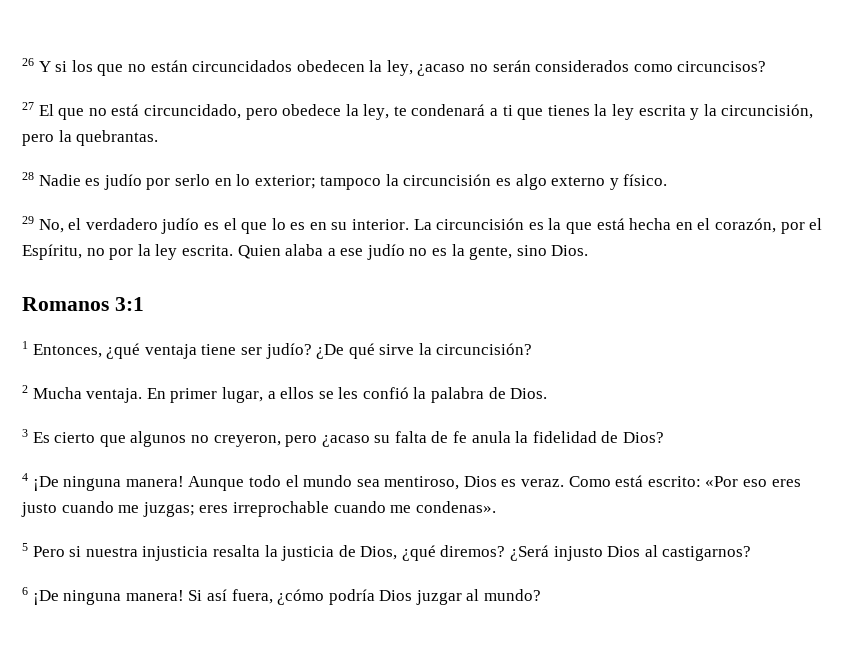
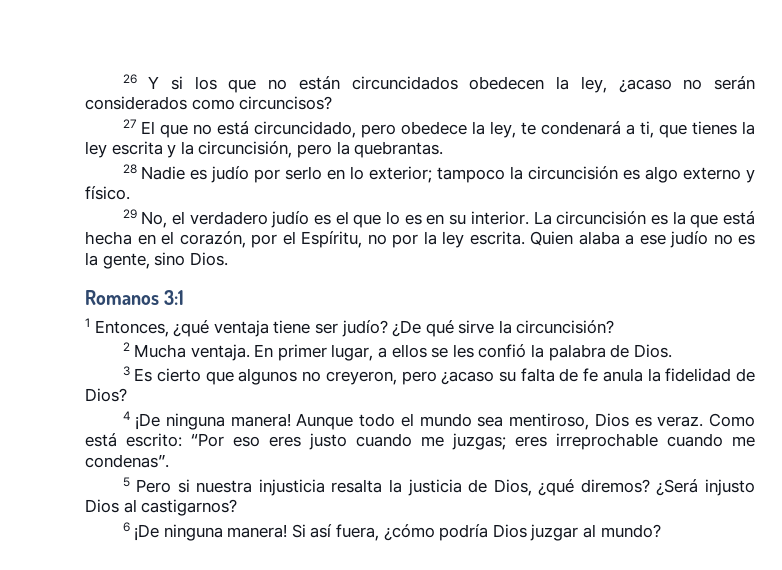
- 27 El que no está circuncidado, pero obedece la ley, te condenará a ti que tienes la ley escrita y la circuncisión, pero la quebrantas.
+ 27 El que no está circuncidado, pero obedece la ley, te condenará a ti, que tienes la ley escrita y la circuncisión, pero la quebrantas.
- Como está escrito: «Por eso eres justo cuando me juzgas; eres irreprochable cuando me condenas».
+ Como está escrito: “Por eso eres justo cuando me juzgas; eres irreprochable cuando me condenas”.

